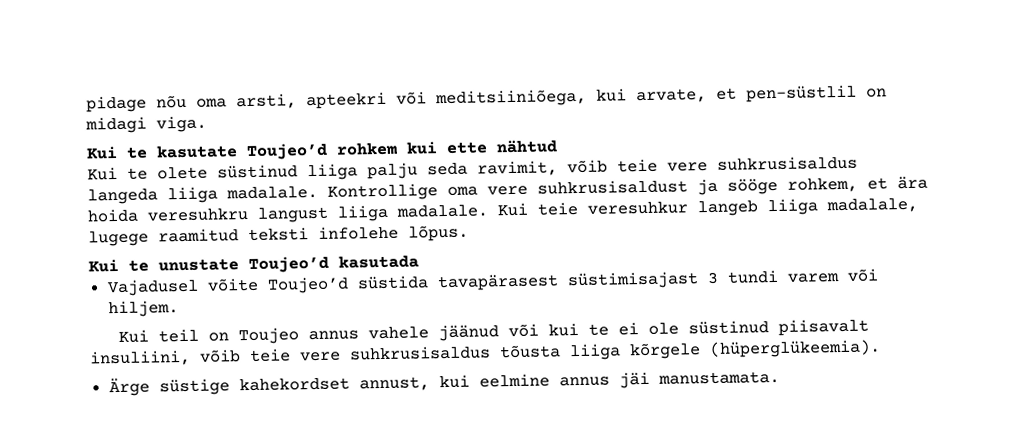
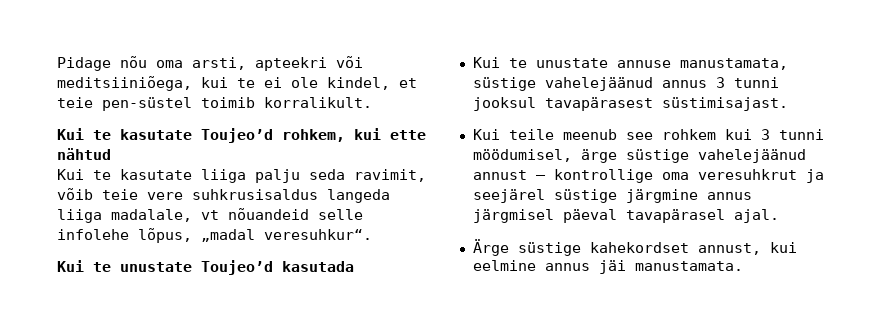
- pidage nõu oma arsti, apteekri või meditsiiniõega, kui arvate, et pen-süstlil on midagi viga.
+ Pidage nõu oma arsti, apteekri või meditsiiniõega, kui te ei ole kindel, et teie pen-süstel toimib korralikult.
- Kui te kasutate Toujeo’d rohkem kui ette nähtud
+ Kui te kasutate Toujeo’d rohkem, kui ette nähtud
- Kui te olete süstinud liiga palju seda ravimit, võib teie vere suhkrusisaldus langeda liiga madalale. Kontrollige oma vere suhkrusisaldust ja sööge rohkem, et ära hoida veresuhkru langust liiga madalale. Kui teie veresuhkur langeb liiga madalale, lugege raamitud teksti infolehe lõpus.
+ Kui te kasutate liiga palju seda ravimit, võib teie vere suhkrusisaldus langeda liiga madalale, vt nõuandeid selle infolehe lõpus, „madal veresuhkur“.
- Vajadusel võite Toujeo’d süstida tavapärasest süstimisajast 3 tundi varem või hiljem.
- Kui teil on Toujeo annus vahele jäänud või kui te ei ole süstinud piisavalt insuliini, võib teie vere suhkrusisaldus tõusta liiga kõrgele (hüperglükeemia).
+ Kui te unustate annuse manustamata, süstige vahelejäänud annus 3 tunni jooksul tavapärasest süstimisajast.
+ Kui teile meenub see rohkem kui 3 tunni möödumisel, ärge süstige vahelejäänud annust – kontrollige oma veresuhkrut ja seejärel süstige järgmine annus järgmisel päeval tavapärasel ajal.

